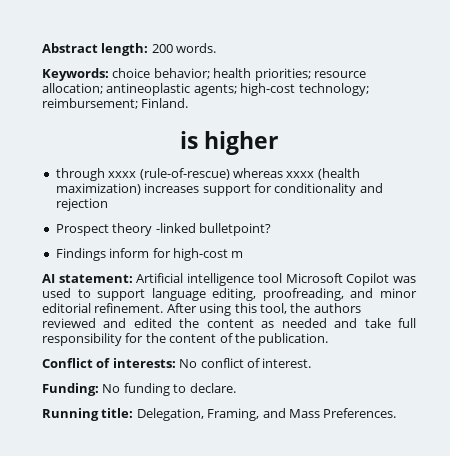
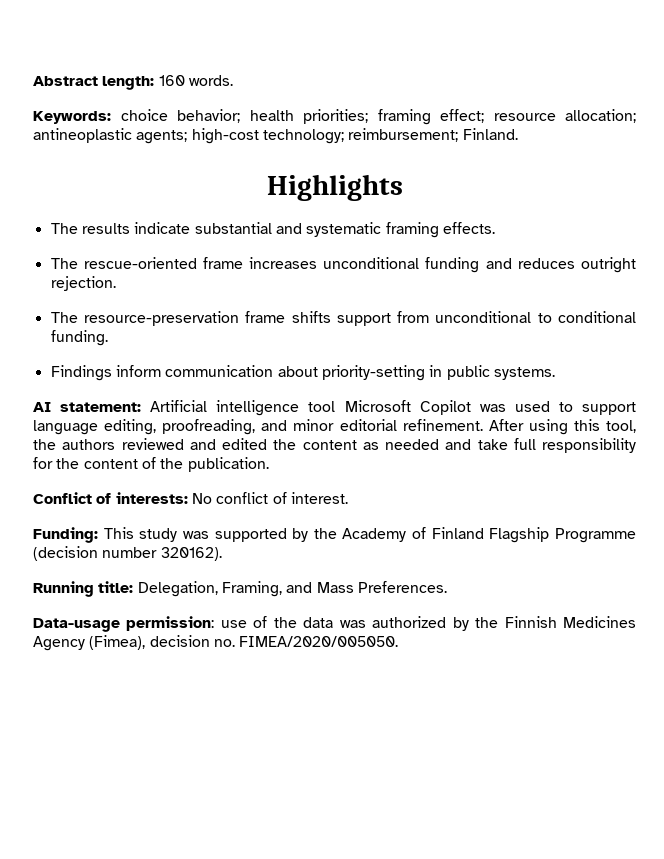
- Abstract length: 200 words.
+ Abstract length: 160 words.
- Keywords: choice behavior; health priorities; resource allocation; antineoplastic agents; high-cost technology; reimbursement; Finland.
+ Keywords: choice behavior; health priorities; framing effect; resource allocation; antineoplastic agents; high-cost technology; reimbursement; Finland.
- is higher
- through xxxx (rule-of-rescue) whereas xxxx (health maximization) increases support for conditionality and rejection
- Prospect theory -linked bulletpoint?
- Findings inform for high-cost m
+ Highlights
+ The results indicate substantial and systematic framing effects.
+ The rescue-oriented frame increases unconditional funding and reduces outright rejection.
+ The resource-preservation frame shifts support from unconditional to conditional funding.
+ Findings inform communication about priority-setting in public systems.
- Funding: No funding to declare.
+ Funding: This study was supported by the Academy of Finland Flagship Programme (decision number 320162).
+ Data-usage permission: use of the data was authorized by the Finnish Medicines Agency (Fimea), decision no. FIMEA/2020/005050.

